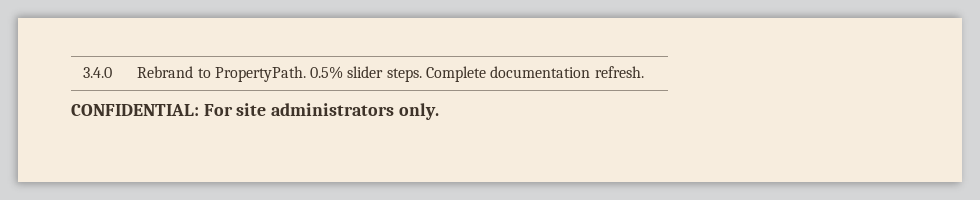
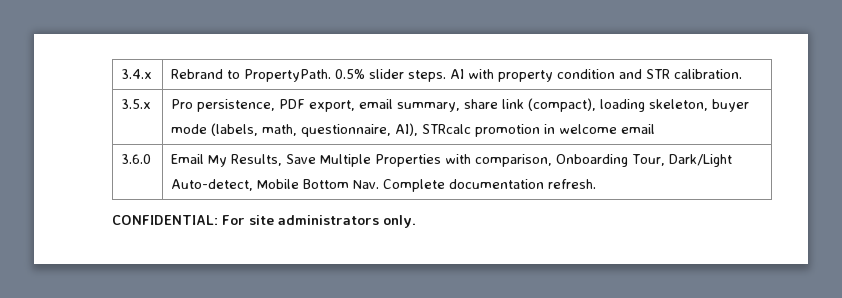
- 3.4.0 | Rebrand to PropertyPath. 0.5% slider steps. Complete documentation refresh.
+ 3.4.x | Rebrand to PropertyPath. 0.5% slider steps. AI with property condition and STR calibration.
+ 3.5.x | Pro persistence, PDF export, email summary, share link (compact), loading skeleton, buyer mode (labels, math, questionnaire, AI), STRcalc promotion in welcome email
+ 3.6.0 | Email My Results, Save Multiple Properties with comparison, Onboarding Tour, Dark/Light Auto-detect, Mobile Bottom Nav. Complete documentation refresh.

